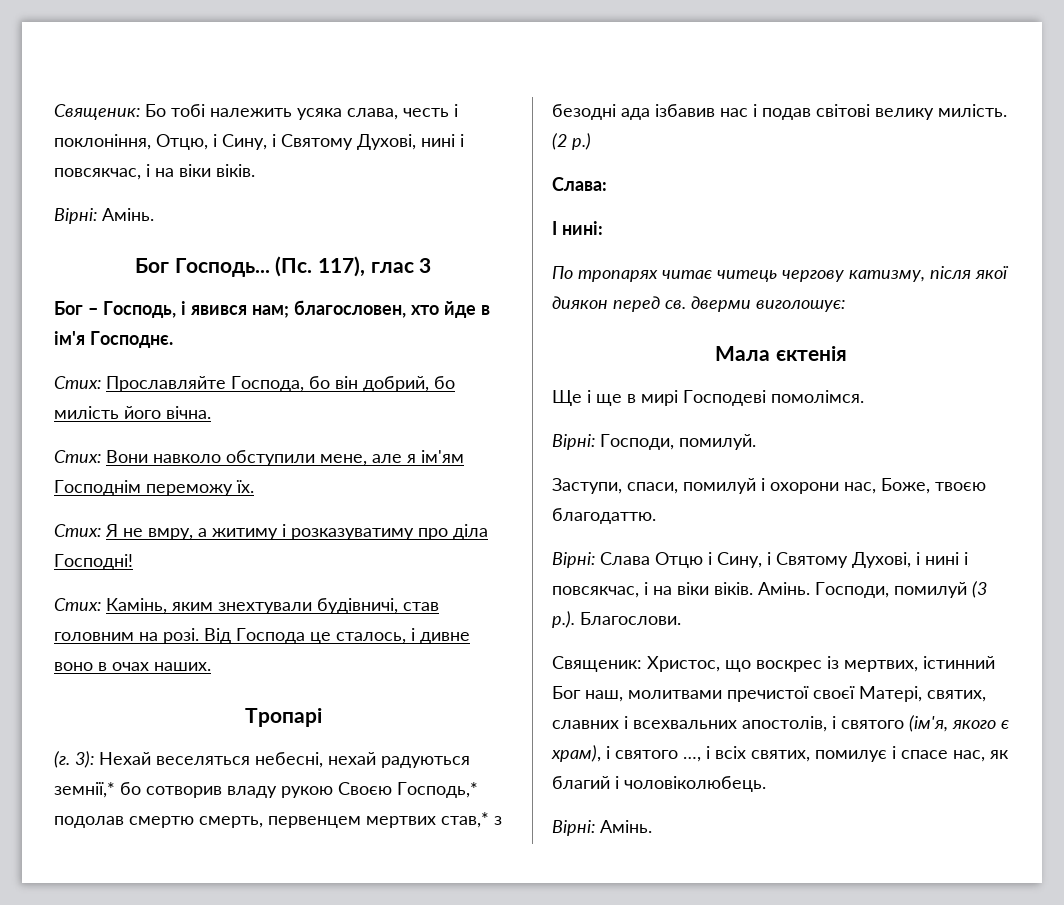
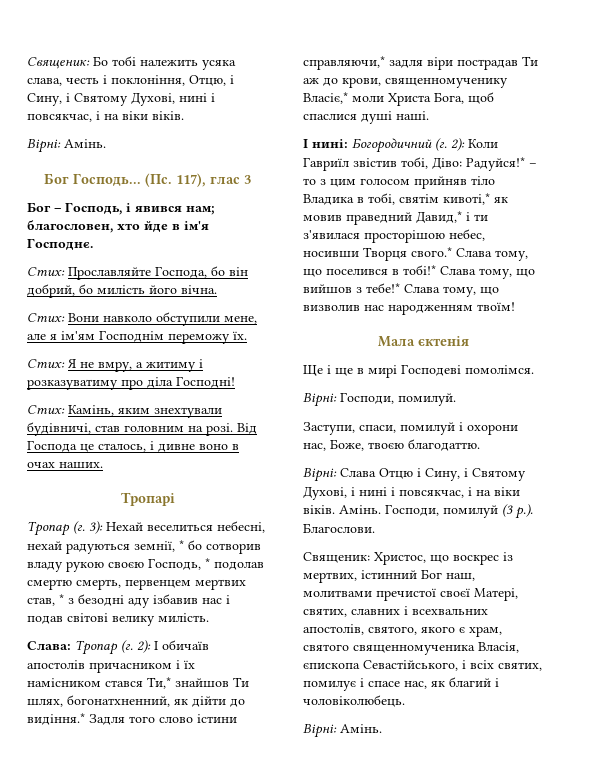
- (г. 3): Нехай веселяться небесні, нехай радуються земнії,* бо сотворив владу рукою Своєю Господь,* подолав смертю смерть, первенцем мертвих став,* з безодні ада ізбавив нас і подав світові велику милість. (2 р.)
+ Тропар (г. 3): Нехай веселиться небесні, нехай радуються земнії, * бо сотворив владу рукою своєю Господь, * подолав смертю смерть, первенцем мертвих став, * з безодні аду ізбавив нас і подав світові велику милість.
- Слава:
- І нині:
- По тропарях читає читець чергову катизму, після якої диякон перед св. дверми виголошує:
+ Слава: Тропар (г. 2): I обичаїв апостолів причасником і їх намісником стався Ти,* знайшов Ти шлях, богонатхненний, як дійти до видіння.* Задля того слово істини справляючи,* задля віри пострадав Ти аж до крови, священномученику Власіє,* моли Христа Бога, щоб спаслися душі наші.
+ І нині: Богородичний (г. 2): Коли Гавриїл звістив тобі, Діво: Радуйся!* – то з цим голосом прийняв тіло Владика в тобі, святім кивоті,* як мовив праведний Давид,* і ти з'явилася просторішою небес, носивши Творця свого.* Слава тому, що поселився в тобі!* Слава тому, що вийшов з тебе!* Слава тому, що визволив нас народженням твоїм!
- Священик: Христос, що воскрес із мертвих, істинний Бог наш, молитвами пречистої своєї Матері, святих, славних і всехвальних апостолів, і святого (ім'я, якого є храм), і святого …, і всіх святих, помилує і спасе нас, як благий і чоловіколюбець.
+ Священик: Христос, що воскрес із мертвих, істинний Бог наш, молитвами пречистої своєї Матері, святих, славних і всехвальних апостолів, святого, якого є храм, святого священномученика Власія, єпископа Севастійського, і всіх святих, помилує і спасе нас, як благий і чоловіколюбець.

